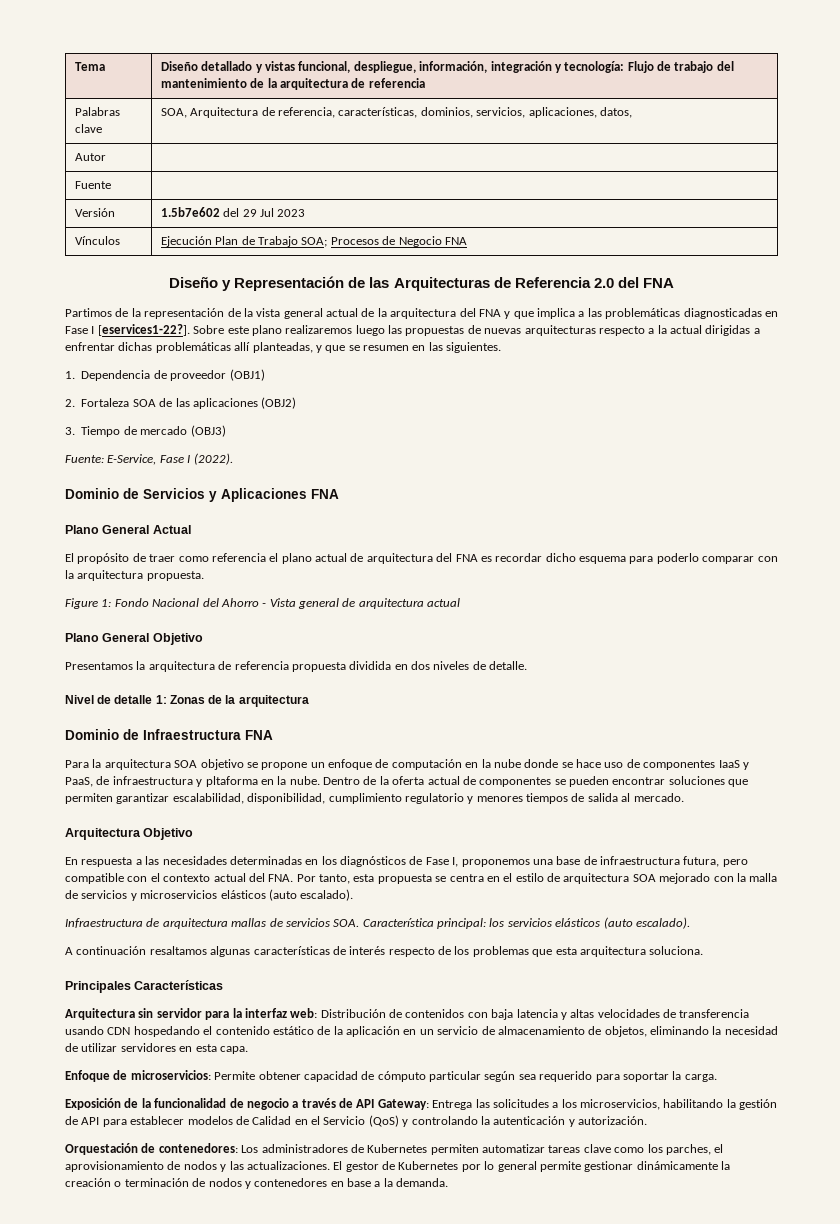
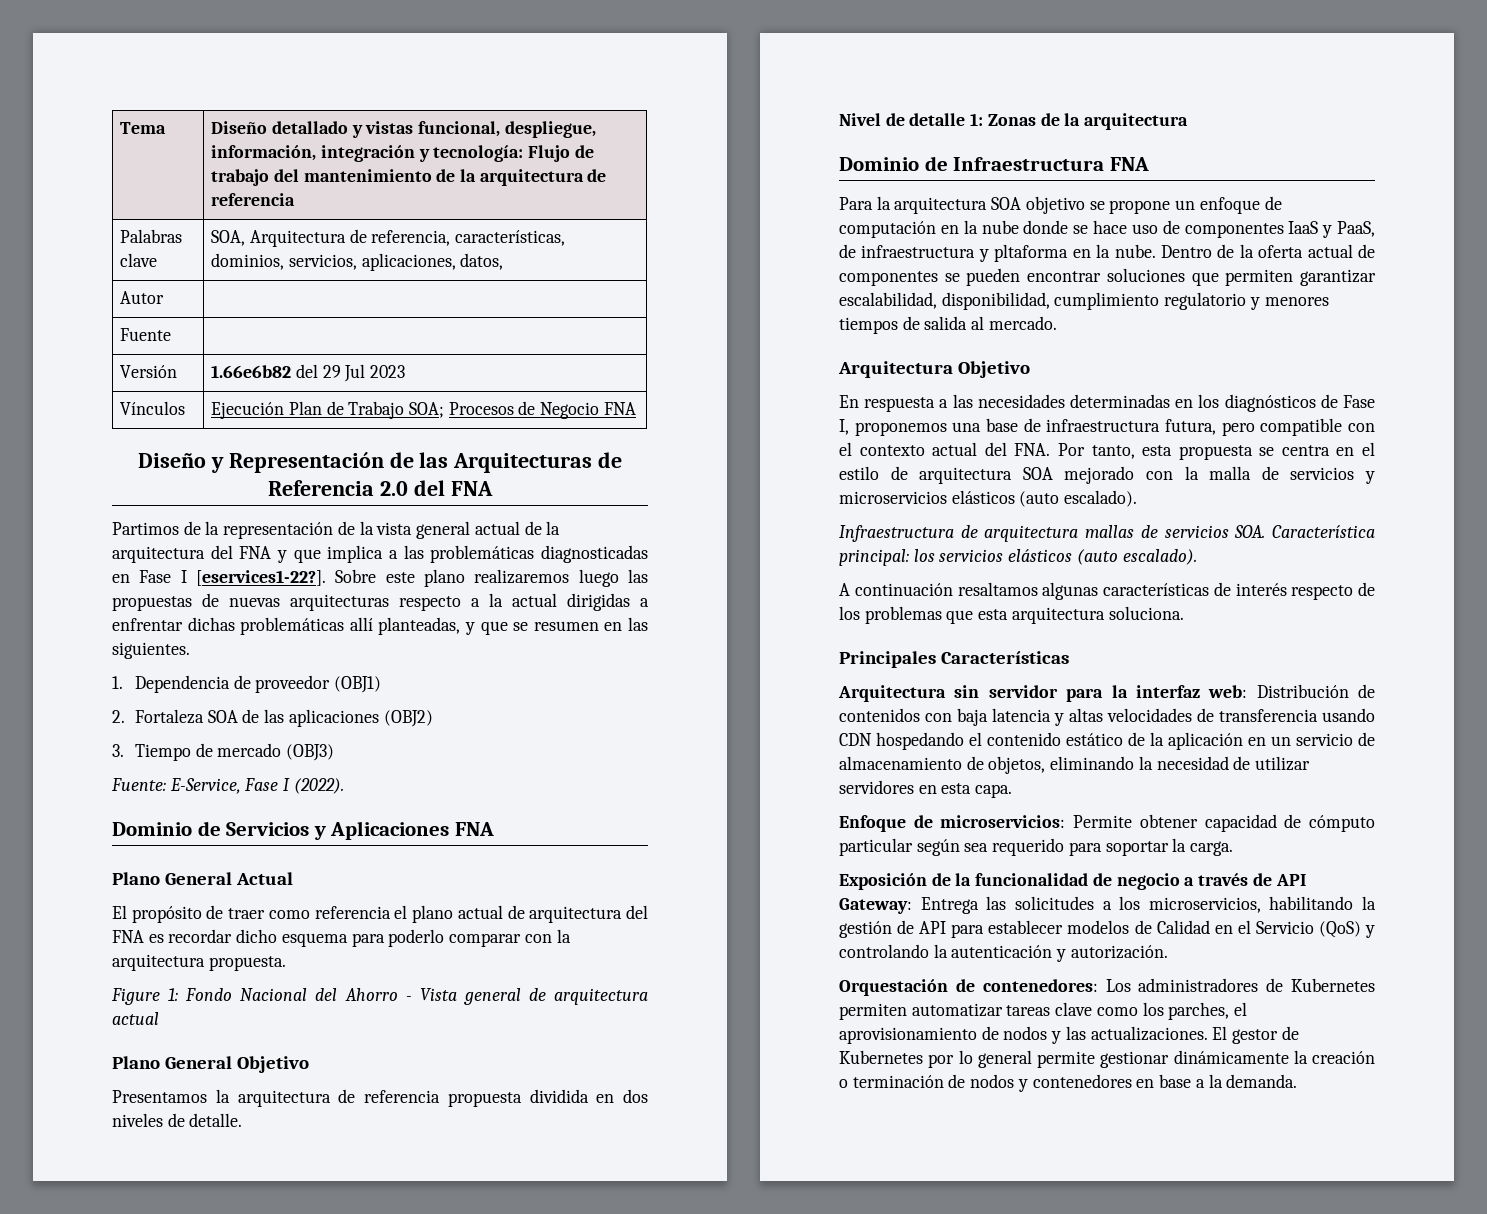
- Versión | 1.5b7e602 del 29 Jul 2023
+ Versión | 1.66e6b82 del 29 Jul 2023

